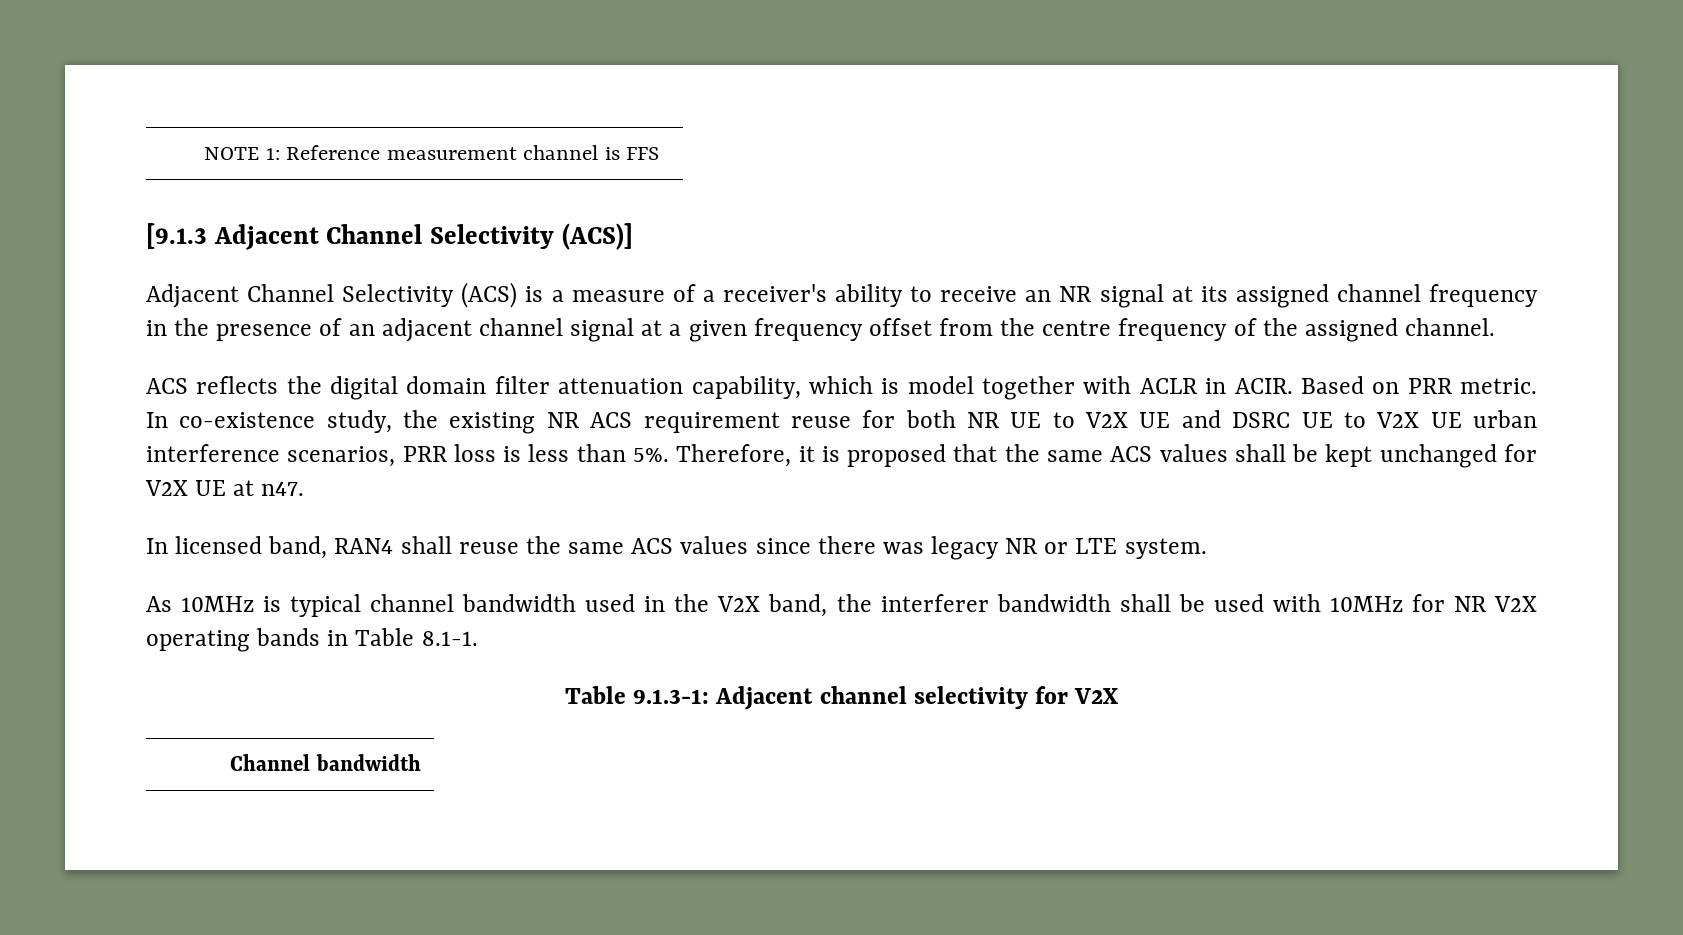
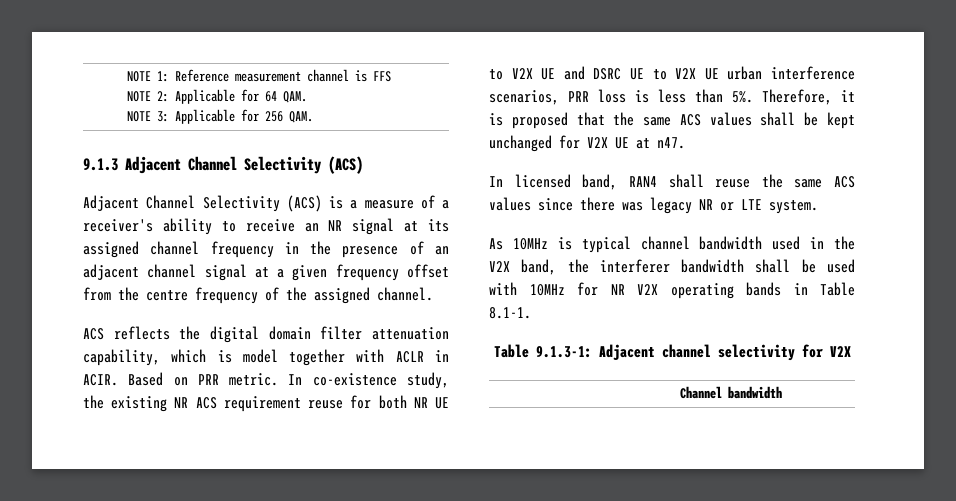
  NOTE 1: Reference measurement channel is FFS
- [9.1.3 Adjacent Channel Selectivity (ACS)]
+ NOTE 2: Applicable for 64 QAM.
+ NOTE 3: Applicable for 256 QAM.
+ 9.1.3 Adjacent Channel Selectivity (ACS)

